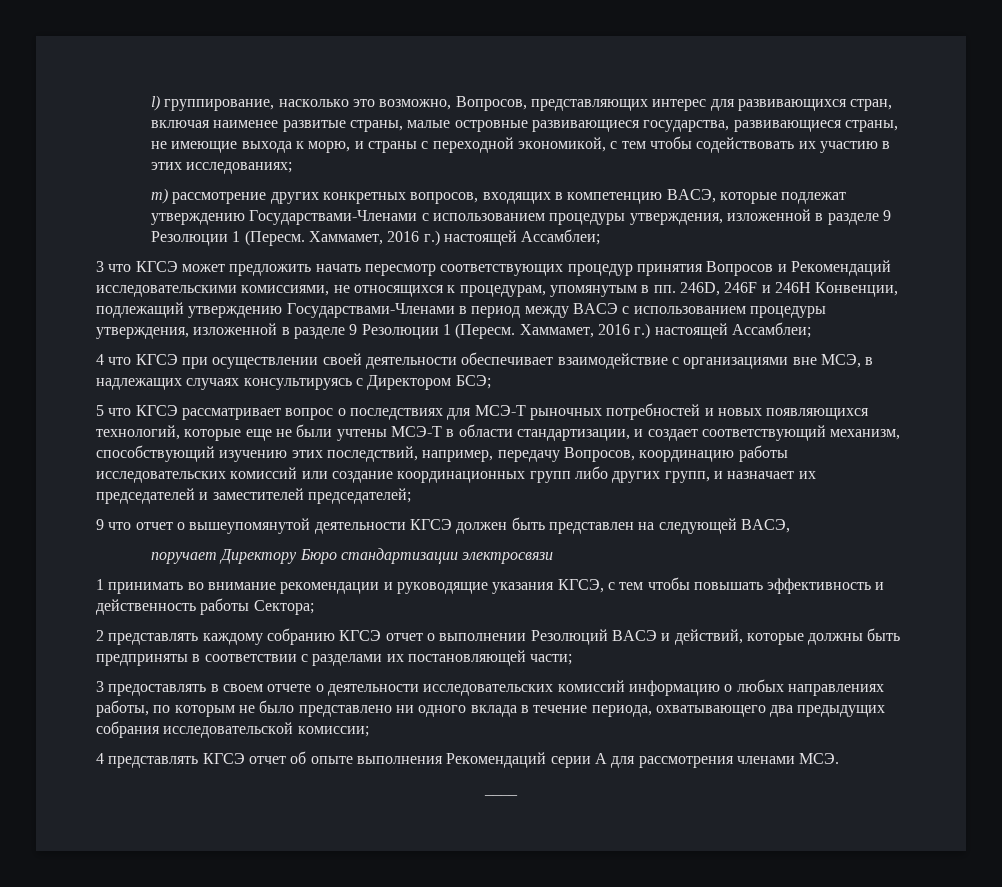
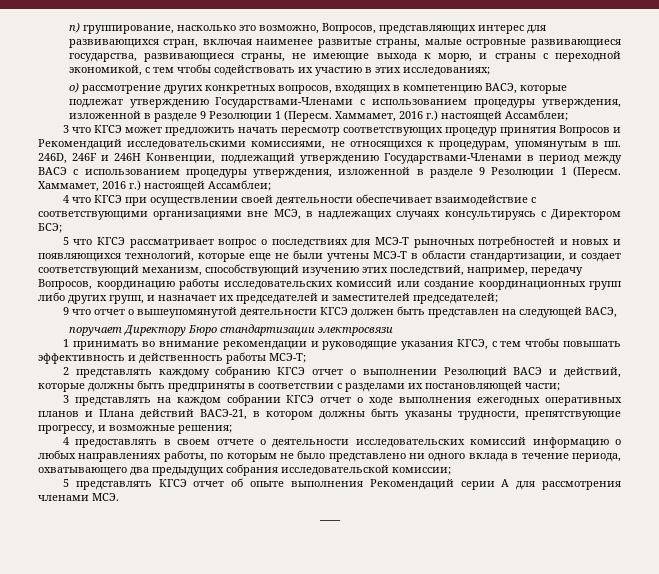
- l) группирование, насколько это возможно, Вопросов, представляющих интерес для развивающихся стран, включая наименее развитые страны, малые островные развивающиеся государства, развивающиеся страны, не имеющие выхода к морю, и страны с переходной экономикой, с тем чтобы содействовать их участию в этих исследованиях;
+ n) группирование, насколько это возможно, Вопросов, представляющих интерес для развивающихся стран, включая наименее развитые страны, малые островные развивающиеся государства, развивающиеся страны, не имеющие выхода к морю, и страны с переходной экономикой, с тем чтобы содействовать их участию в этих исследованиях;
- m) рассмотрение других конкретных вопросов, входящих в компетенцию ВАСЭ, которые подлежат утверждению Государствами-Членами с использованием процедуры утверждения, изложенной в разделе 9 Резолюции 1 (Пересм.
+ o) рассмотрение других конкретных вопросов, входящих в компетенцию ВАСЭ, которые подлежат утверждению Государствами-Членами с использованием процедуры утверждения, изложенной в разделе 9 Резолюции 1 (Пересм.
- 4 что КГСЭ при осуществлении своей деятельности обеспечивает взаимодействие с организациями вне МСЭ, в надлежащих случаях консультируясь с Директором БСЭ;
+ 4 что КГСЭ при осуществлении своей деятельности обеспечивает взаимодействие с соответствующими организациями вне МСЭ, в надлежащих случаях консультируясь с Директором БСЭ;
- 5 что КГСЭ рассматривает вопрос о последствиях для МСЭ-Т рыночных потребностей и новых появляющихся технологий, которые еще не были учтены МСЭ-Т в области стандартизации, и создает соответствующий механизм, способствующий изучению этих последствий, например, передачу Вопросов, координацию работы исследовательских комиссий или создание координационных групп либо других групп, и назначает их председателей и заместителей председателей;
+ 5 что КГСЭ рассматривает вопрос о последствиях для МСЭ-Т рыночных потребностей и новых и появляющихся технологий, которые еще не были учтены МСЭ-Т в области стандартизации, и создает соответствующий механизм, способствующий изучению этих последствий, например, передачу Вопросов, координацию работы исследовательских комиссий или создание координационных групп либо других групп, и назначает их председателей и заместителей председателей;
- 1 принимать во внимание рекомендации и руководящие указания КГСЭ, с тем чтобы повышать эффективность и действенность работы Сектора;
+ 1 принимать во внимание рекомендации и руководящие указания КГСЭ, с тем чтобы повышать эффективность и действенность работы МСЭ-Т;
- 3 предоставлять в своем отчете о деятельности исследовательских комиссий информацию о любых направлениях работы, по которым не было представлено ни одного вклада в течение периода, охватывающего два предыдущих собрания исследовательской комиссии;
+ 3 представлять на каждом собрании КГСЭ отчет о ходе выполнения ежегодных оперативных планов и Плана действий ВАСЭ-21, в котором должны быть указаны трудности, препятствующие прогрессу, и возможные решения;
+ 4 предоставлять в своем отчете о деятельности исследовательских комиссий информацию о любых направлениях работы, по которым не было представлено ни одного вклада в течение периода, охватывающего два предыдущих собрания исследовательской комиссии;
- 4 представлять КГСЭ отчет об опыте выполнения Рекомендаций серии А для рассмотрения членами МСЭ.
+ 5 представлять КГСЭ отчет об опыте выполнения Рекомендаций серии А для рассмотрения членами МСЭ.

